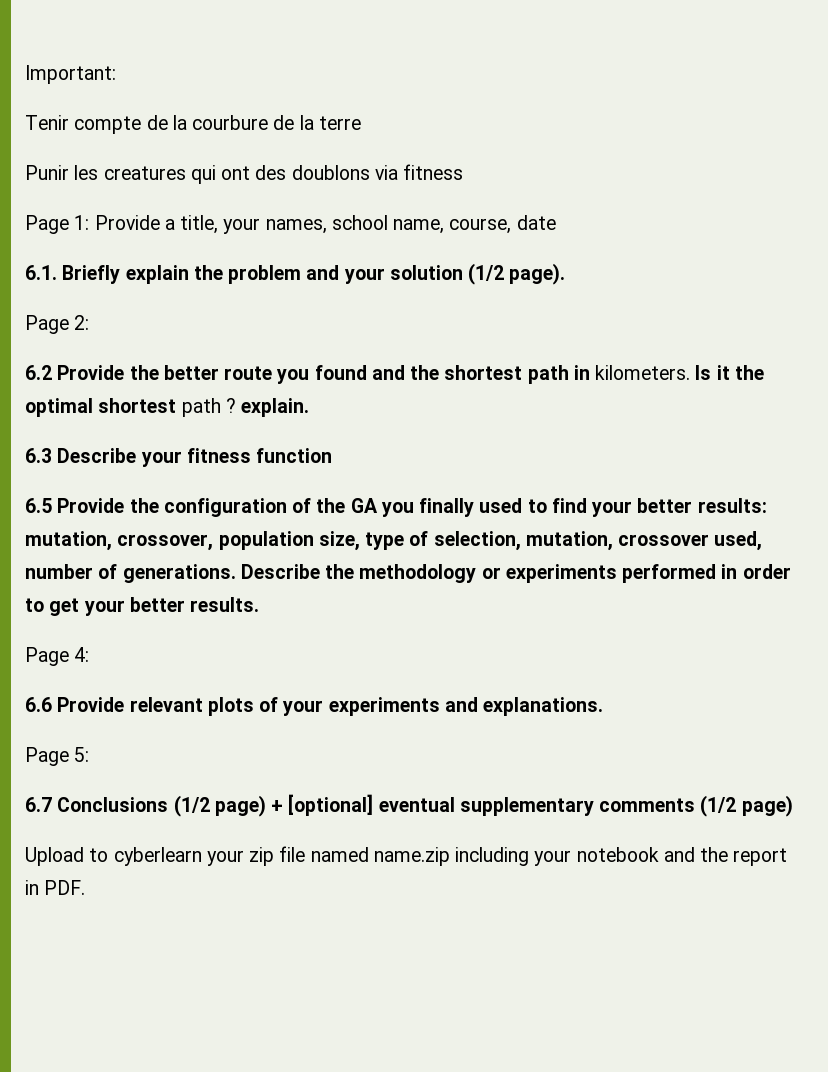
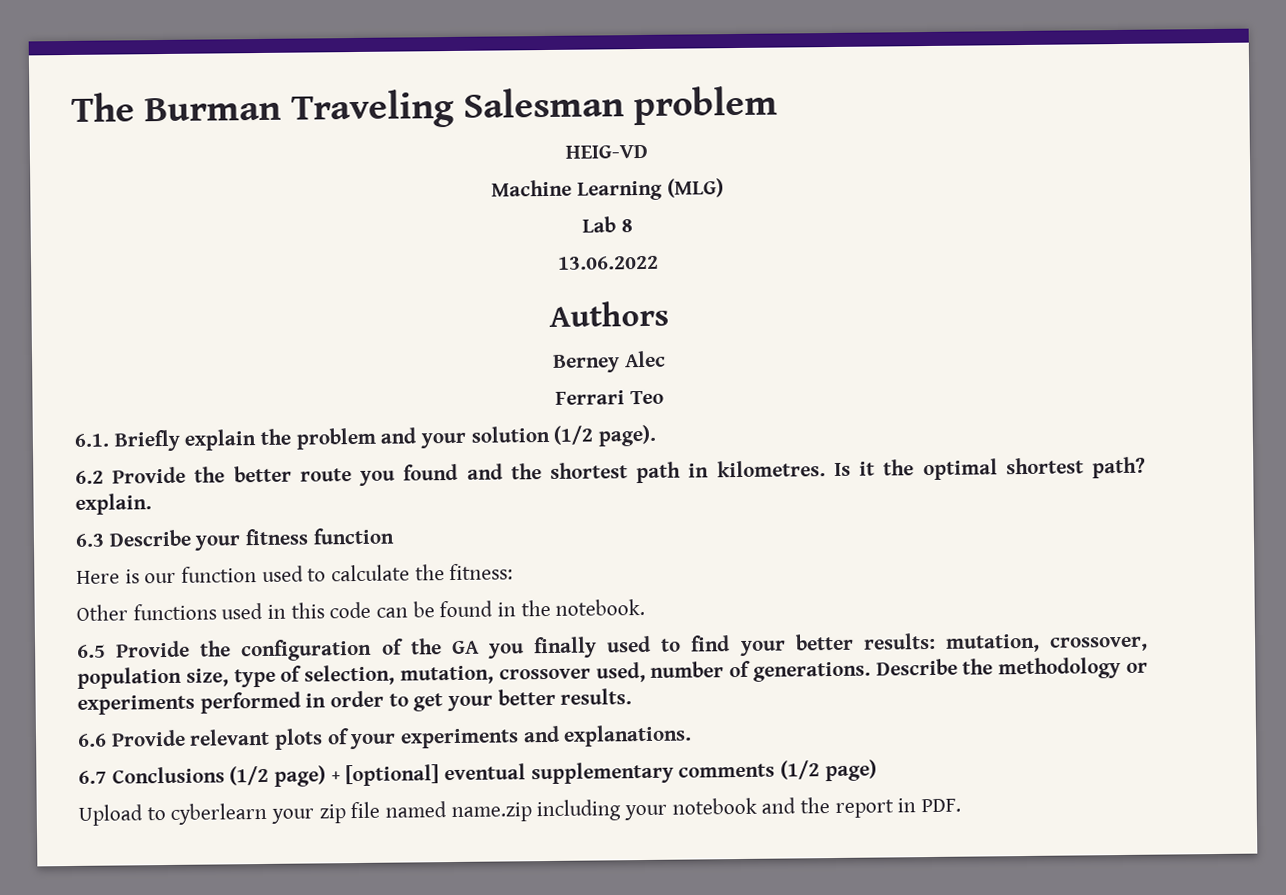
- Important:
- Tenir compte de la courbure de la terre
- Punir les creatures qui ont des doublons via fitness
- Page 1: Provide a title, your names, school name, course, date
+ The Burman Traveling Salesman problem
+ HEIG-VD
+ Machine Learning (MLG)
+ Lab 8
+ 13.06.2022
+ Authors
+ Berney Alec
+ Ferrari Teo
- Page 2:
- 6.2 Provide the better route you found and the shortest path in kilometers.
+ 6.2 Provide the better route you found and the shortest path in kilometres.
- Is it the optimal shortest path ? explain.
+ Is it the optimal shortest path? explain.
+ Here is our function used to calculate the fitness:
+ Other functions used in this code can be found in the notebook.
- Page 4:
- Page 5:

